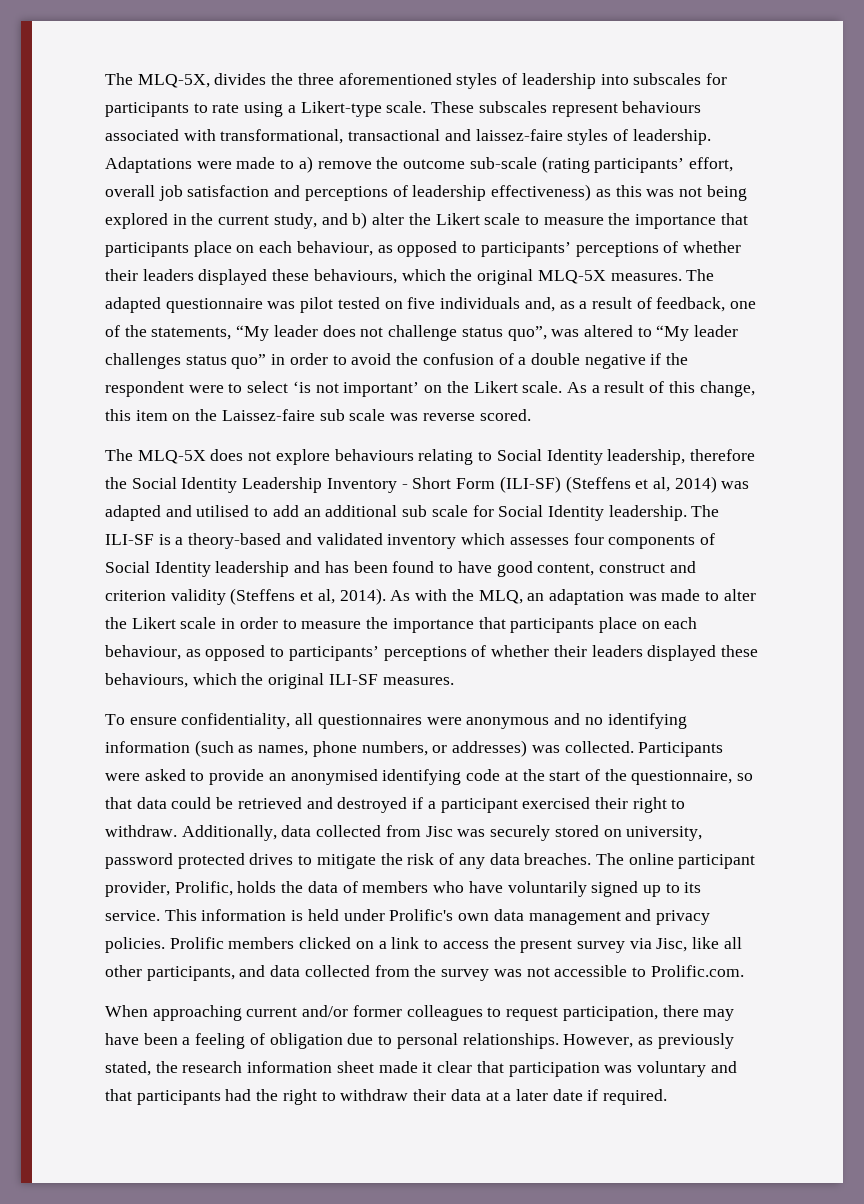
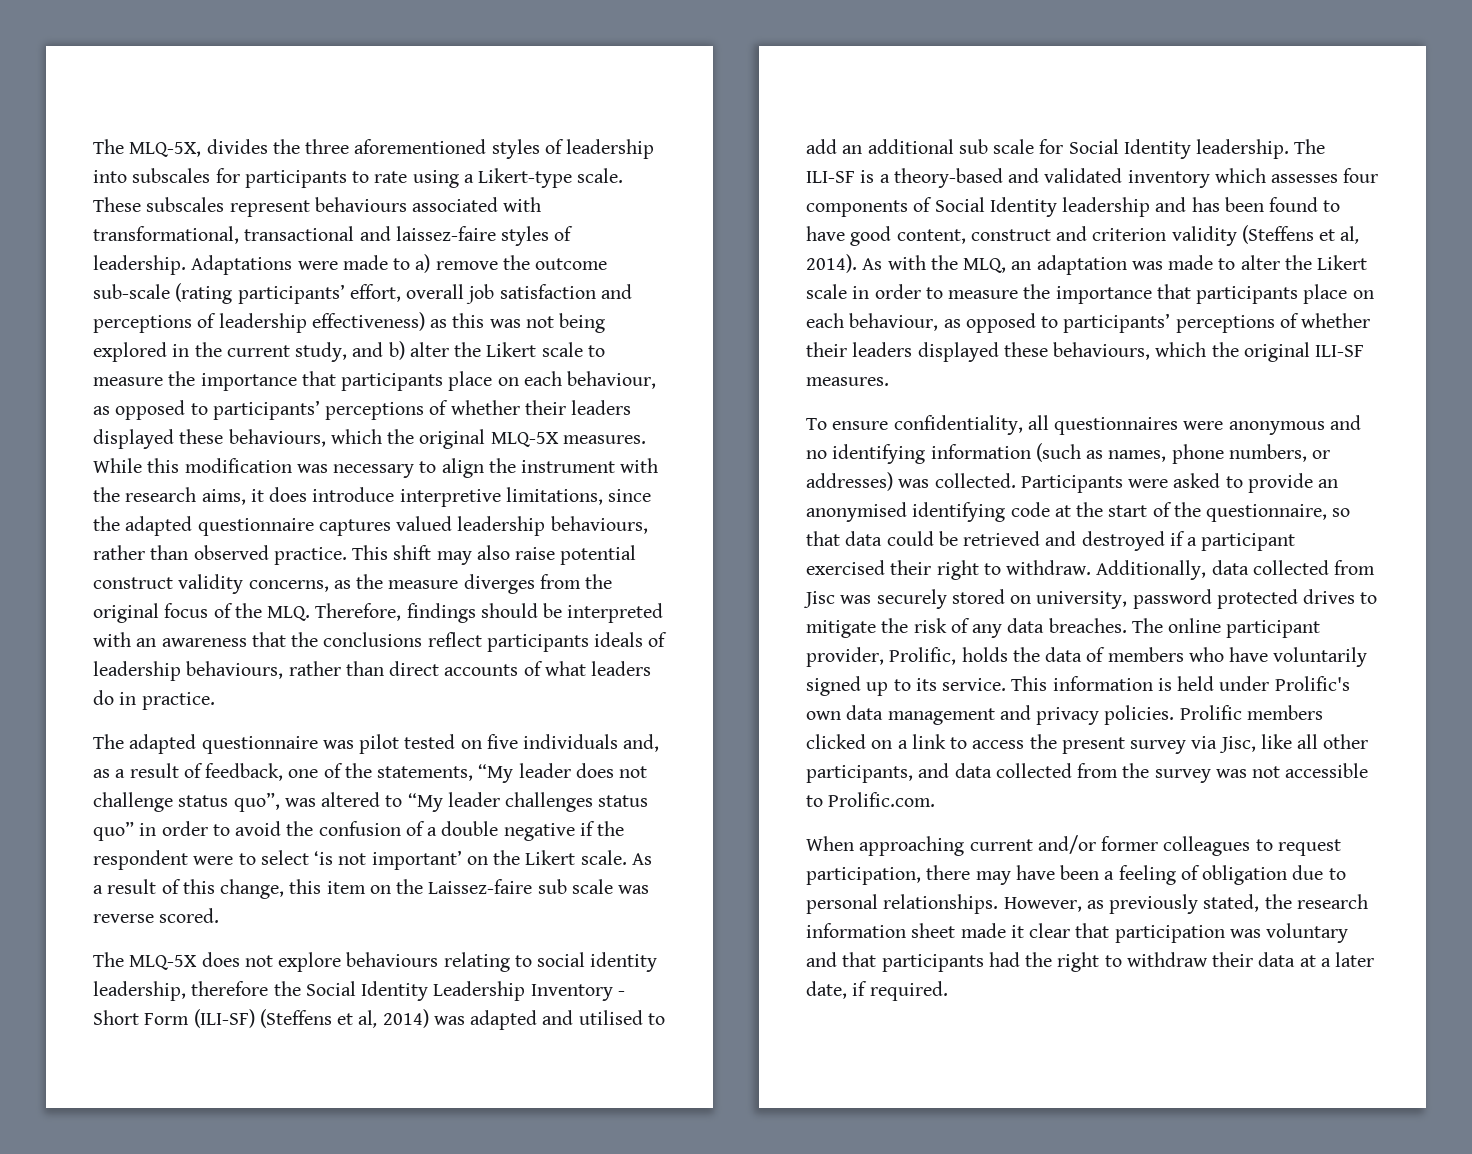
- Adaptations were made to a) remove the outcome sub-scale (rating participants’ effort, overall job satisfaction and perceptions of leadership effectiveness) as this was not being explored in the current study, and b) alter the Likert scale to measure the importance that participants place on each behaviour, as opposed to participants’ perceptions of whether their leaders displayed these behaviours, which the original MLQ-5X measures. The adapted questionnaire was pilot tested on five individuals and, as a result of feedback, one of the statements, “My leader does not challenge status quo”, was altered to “My leader challenges status quo” in order to avoid the confusion of a double negative if the respondent were to select ‘is not important’ on the Likert scale.
+ Adaptations were made to a) remove the outcome sub-scale (rating participants’ effort, overall job satisfaction and perceptions of leadership effectiveness) as this was not being explored in the current study, and b) alter the Likert scale to measure the importance that participants place on each behaviour, as opposed to participants’ perceptions of whether their leaders displayed these behaviours, which the original MLQ-5X measures. While this modification was necessary to align the instrument with the research aims, it does introduce interpretive limitations, since the adapted questionnaire captures valued leadership behaviours, rather than observed practice. This shift may also raise potential construct validity concerns, as the measure diverges from the original focus of the MLQ. Therefore, findings should be interpreted with an awareness that the conclusions reflect participants ideals of leadership behaviours, rather than direct accounts of what leaders do in practice.
+ The adapted questionnaire was pilot tested on five individuals and, as a result of feedback, one of the statements, “My leader does not challenge status quo”, was altered to “My leader challenges status quo” in order to avoid the confusion of a double negative if the respondent were to select ‘is not important’ on the Likert scale.
- The MLQ-5X does not explore behaviours relating to Social Identity leadership, therefore the Social Identity Leadership Inventory - Short Form (ILI-SF) (Steffens et al, 2014) was adapted and utilised to add an additional sub scale for Social Identity leadership.
+ The MLQ-5X does not explore behaviours relating to social identity leadership, therefore the Social Identity Leadership Inventory - Short Form (ILI-SF) (Steffens et al, 2014) was adapted and utilised to add an additional sub scale for Social Identity leadership.
- However, as previously stated, the research information sheet made it clear that participation was voluntary and that participants had the right to withdraw their data at a later date if required.
+ However, as previously stated, the research information sheet made it clear that participation was voluntary and that participants had the right to withdraw their data at a later date, if required.

